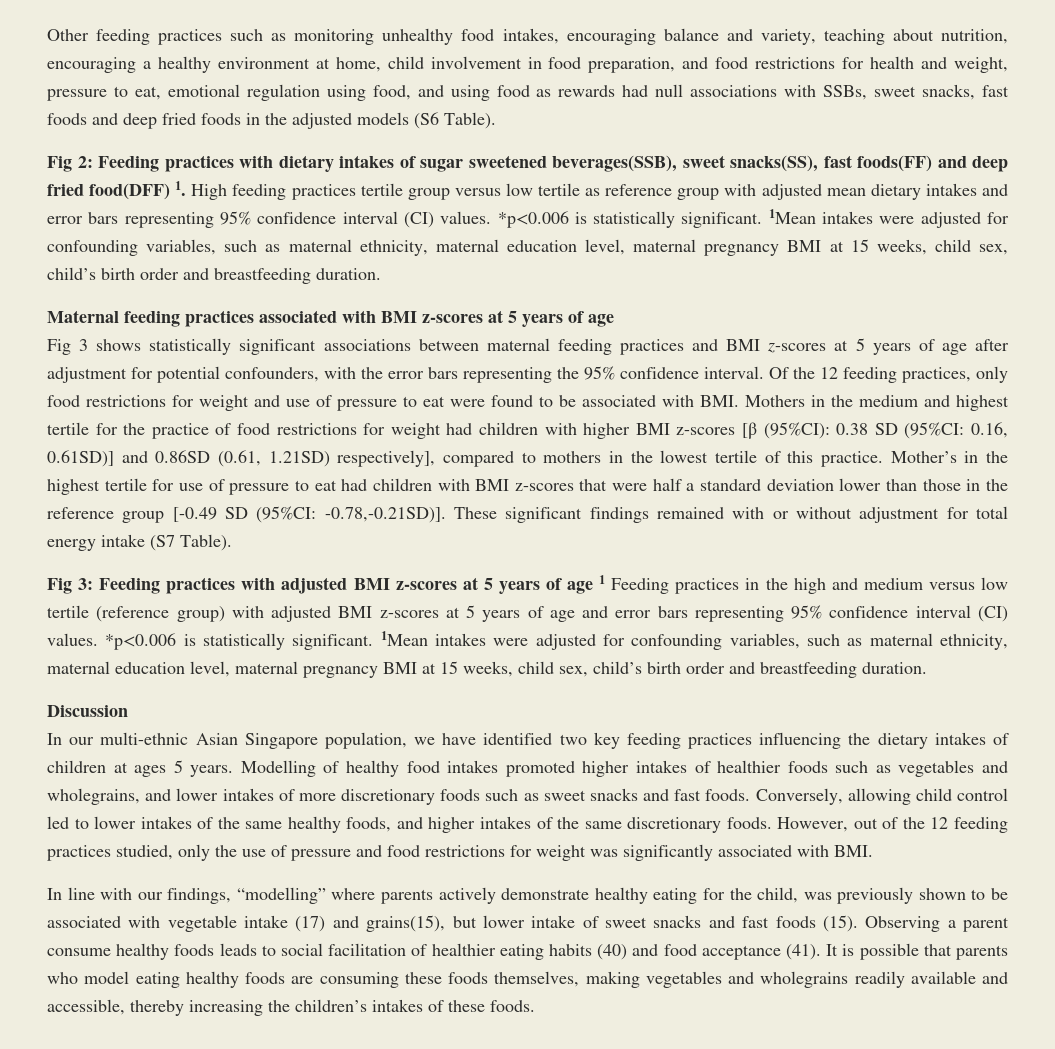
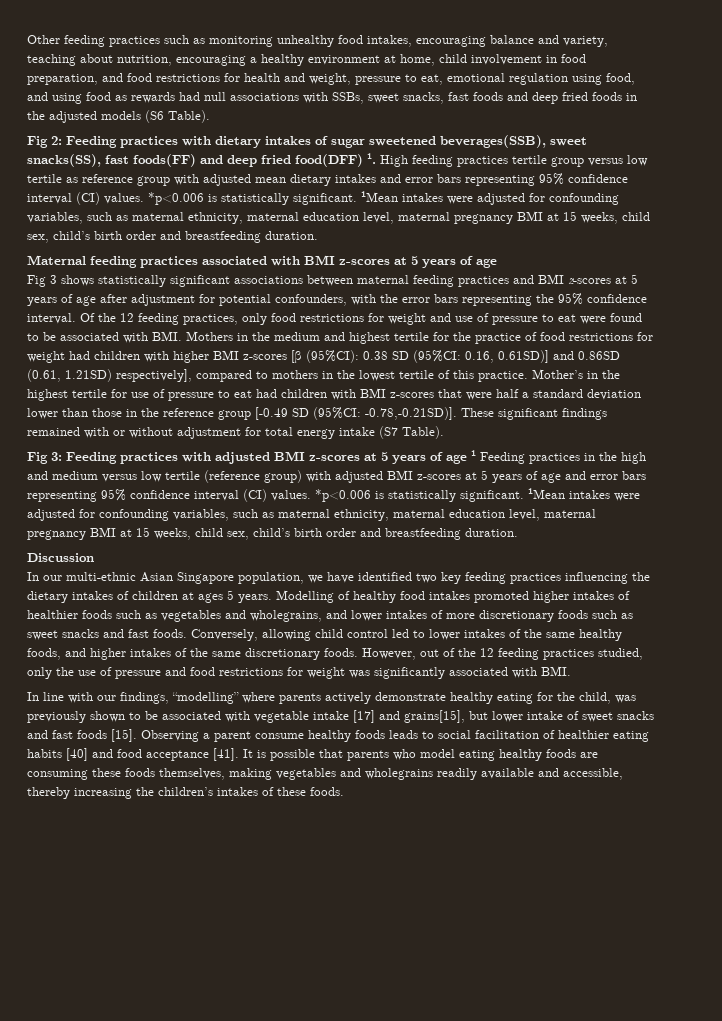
- In line with our findings, “modelling” where parents actively demonstrate healthy eating for the child, was previously shown to be associated with vegetable intake (17) and grains(15), but lower intake of sweet snacks and fast foods (15).
+ In line with our findings, “modelling” where parents actively demonstrate healthy eating for the child, was previously shown to be associated with vegetable intake [17] and grains[15], but lower intake of sweet snacks and fast foods [15].
- Observing a parent consume healthy foods leads to social facilitation of healthier eating habits (40) and food acceptance (41).
+ Observing a parent consume healthy foods leads to social facilitation of healthier eating habits [40] and food acceptance [41].

